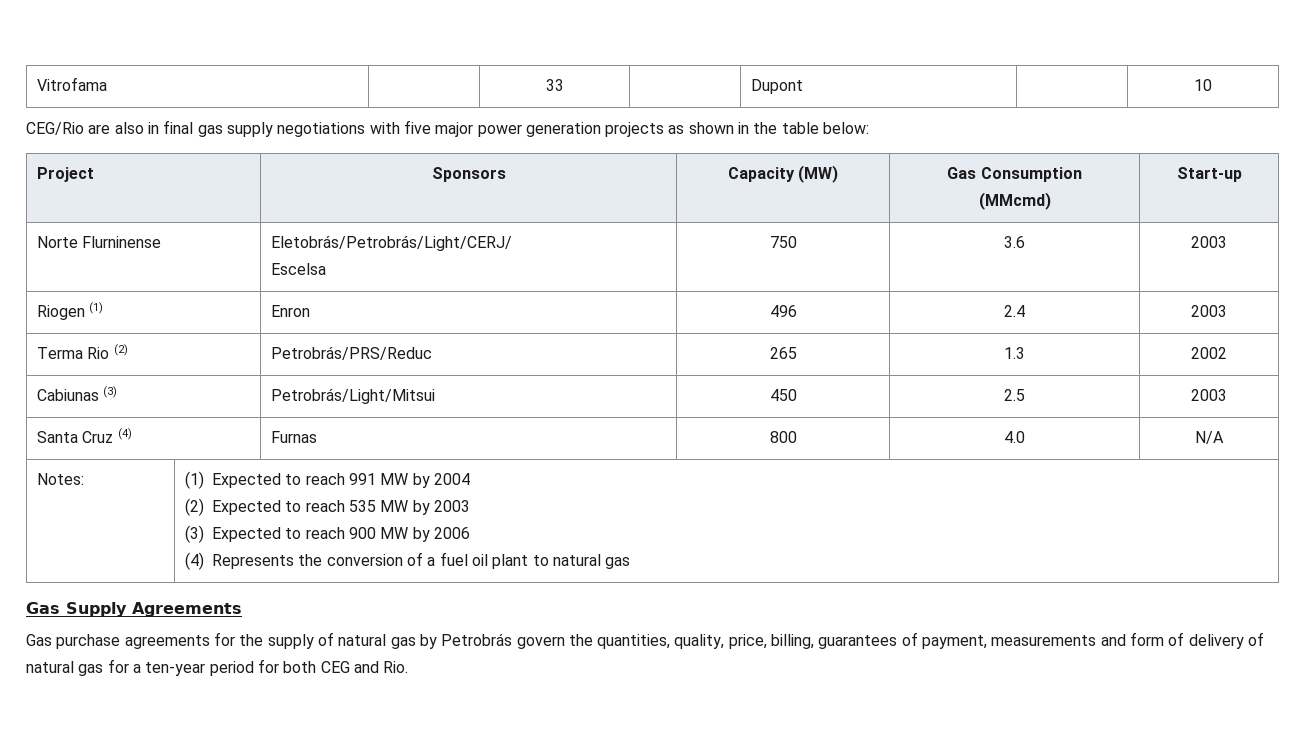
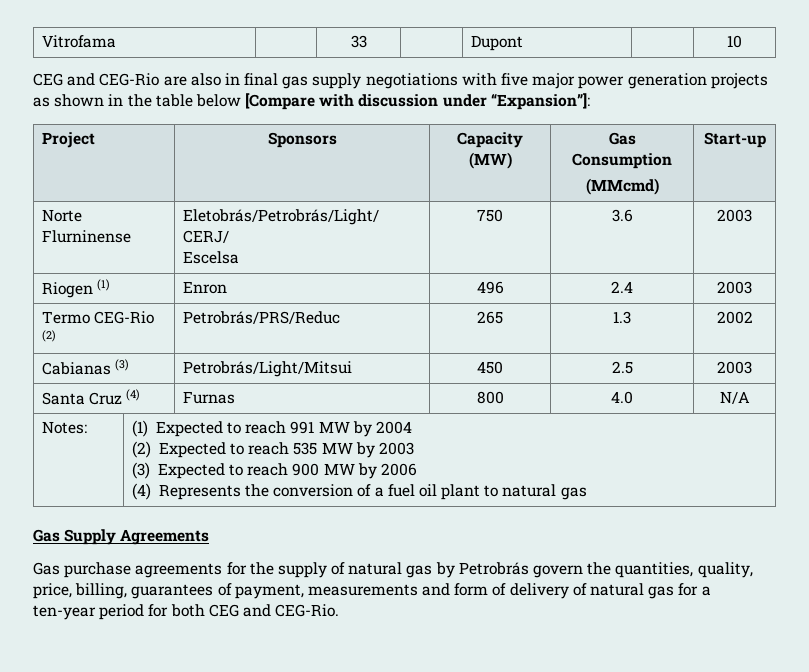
- CEG/Rio are also in final gas supply negotiations with five major power generation projects as shown in the table below:
+ CEG and CEG-Rio are also in final gas supply negotiations with five major power generation projects as shown in the table below [Compare with discussion under “Expansion”]:
- Terma Rio (2) | Petrobrás/PRS/Reduc | 265 | 1.3 | 2002
+ Termo CEG-Rio (2) | Petrobrás/PRS/Reduc | 265 | 1.3 | 2002
- Cabiunas (3) | Petrobrás/Light/Mitsui | 450 | 2.5 | 2003
+ Cabianas (3) | Petrobrás/Light/Mitsui | 450 | 2.5 | 2003
- Gas purchase agreements for the supply of natural gas by Petrobrás govern the quantities, quality, price, billing, guarantees of payment, measurements and form of delivery of natural gas for a ten-year period for both CEG and Rio.
+ Gas purchase agreements for the supply of natural gas by Petrobrás govern the quantities, quality, price, billing, guarantees of payment, measurements and form of delivery of natural gas for a ten-year period for both CEG and CEG-Rio.

